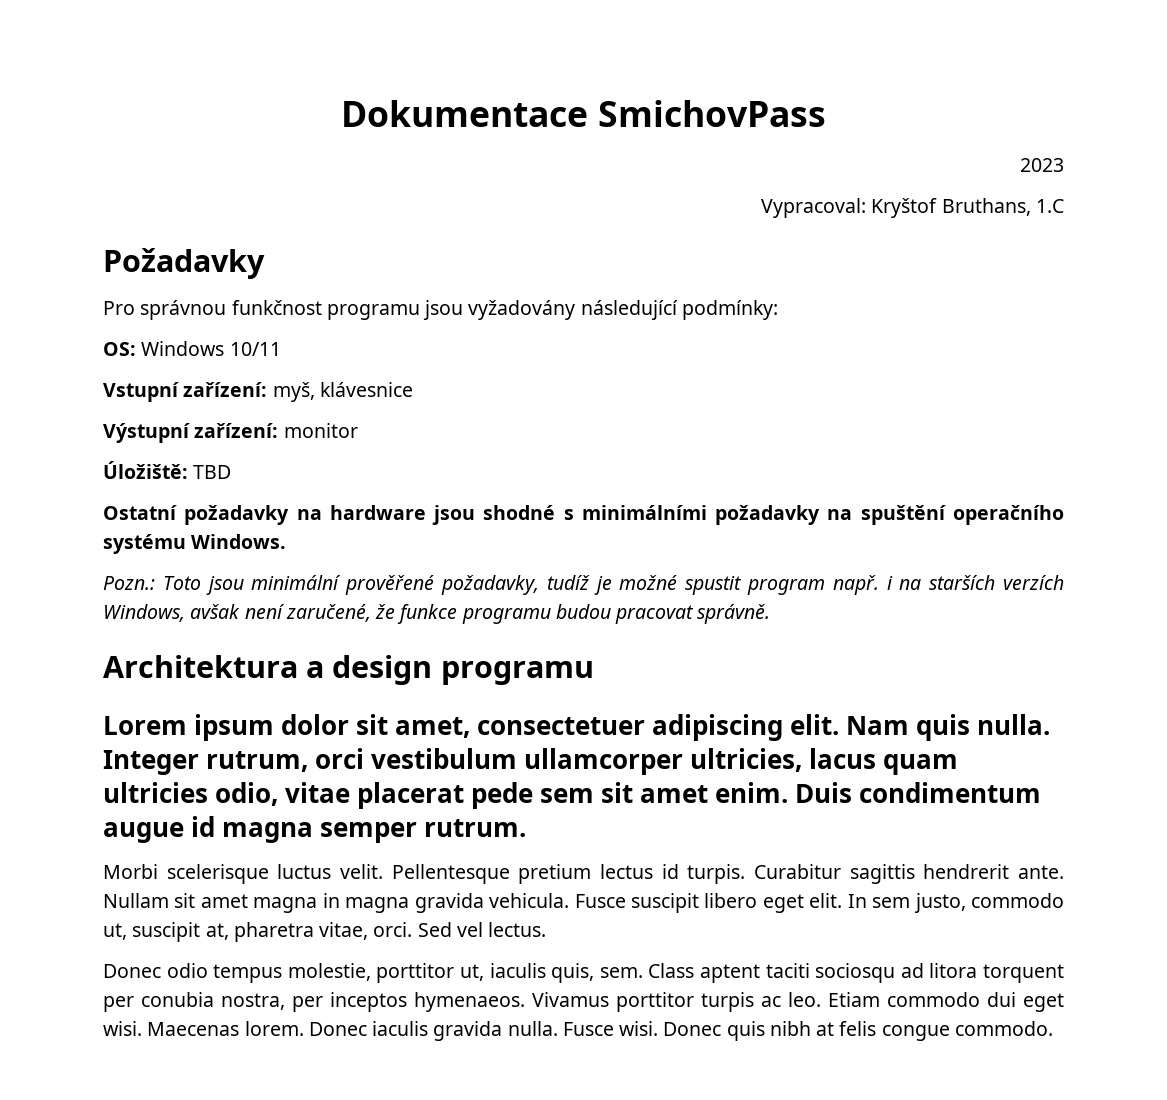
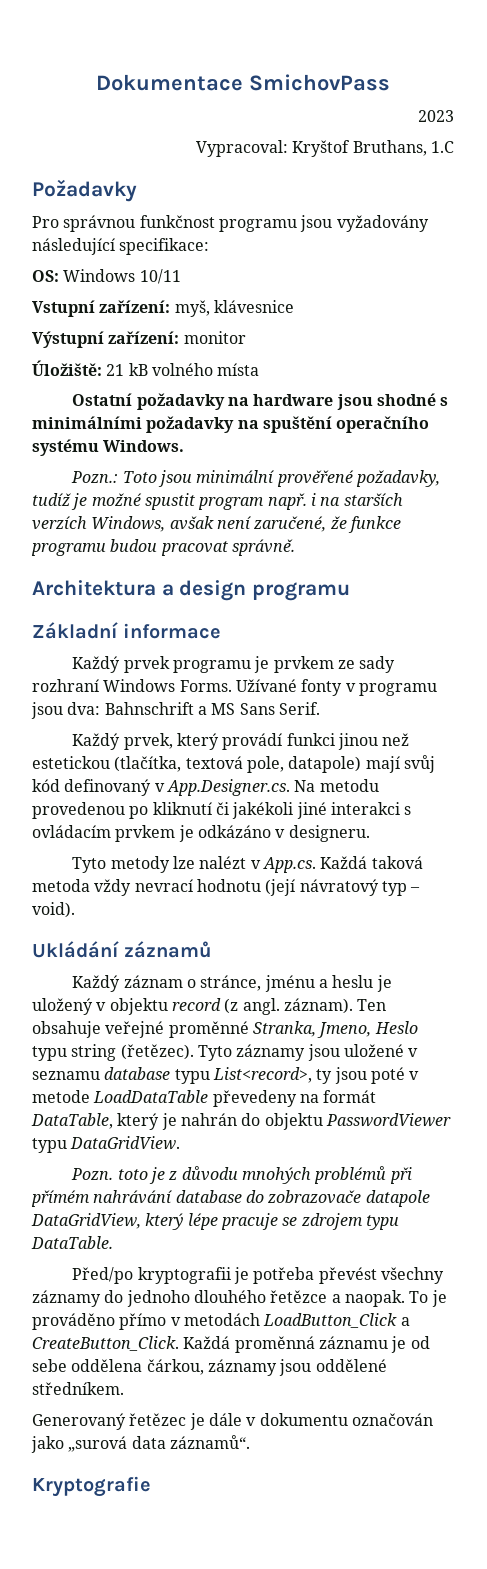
- Pro správnou funkčnost programu jsou vyžadovány následující podmínky:
+ Pro správnou funkčnost programu jsou vyžadovány následující specifikace:
- Úložiště: TBD
+ Úložiště: 21 kB volného místa
- Lorem ipsum dolor sit amet, consectetuer adipiscing elit. Nam quis nulla. Integer rutrum, orci vestibulum ullamcorper ultricies, lacus quam ultricies odio, vitae placerat pede sem sit amet enim. Duis condimentum augue id magna semper rutrum.
- Morbi scelerisque luctus velit. Pellentesque pretium lectus id turpis. Curabitur sagittis hendrerit ante. Nullam sit amet magna in magna gravida vehicula. Fusce suscipit libero eget elit. In sem justo, commodo ut, suscipit at, pharetra vitae, orci. Sed vel lectus.
- Donec odio tempus molestie, porttitor ut, iaculis quis, sem. Class aptent taciti sociosqu ad litora torquent per conubia nostra, per inceptos hymenaeos. Vivamus porttitor turpis ac leo. Etiam commodo dui eget wisi. Maecenas lorem. Donec iaculis gravida nulla. Fusce wisi. Donec quis nibh at felis congue commodo.
+ Základní informace
+ Každý prvek programu je prvkem ze sady rozhraní Windows Forms. Užívané fonty v programu jsou dva: Bahnschrift a MS Sans Serif.
+ Každý prvek, který provádí funkci jinou než estetickou (tlačítka, textová pole, datapole) mají svůj kód definovaný v App.Designer.cs. Na metodu provedenou po kliknutí či jakékoli jiné interakci s ovládacím prvkem je odkázáno v designeru.
+ Tyto metody lze nalézt v App.cs. Každá taková metoda vždy nevrací hodnotu (její návratový typ – void).
+ Ukládání záznamů
+ Každý záznam o stránce, jménu a heslu je uložený v objektu record (z angl. záznam). Ten obsahuje veřejné proměnné Stranka, Jmeno, Heslo typu string (řetězec). Tyto záznamy jsou uložené v seznamu database typu List<record>, ty jsou poté v metode LoadDataTable převedeny na formát DataTable, který je nahrán do objektu PasswordViewer typu DataGridView.
+ Pozn. toto je z důvodu mnohých problémů při přímém nahrávání database do zobrazovače datapole DataGridView, který lépe pracuje se zdrojem typu DataTable.
+ Před/po kryptografii je potřeba převést všechny záznamy do jednoho dlouhého řetězce a naopak. To je prováděno přímo v metodách LoadButton_Click a CreateButton_Click. Každá proměnná záznamu je od sebe oddělena čárkou, záznamy jsou oddělené středníkem.
+ Generovaný řetězec je dále v dokumentu označován jako „surová data záznamů“.
+ Kryptografie

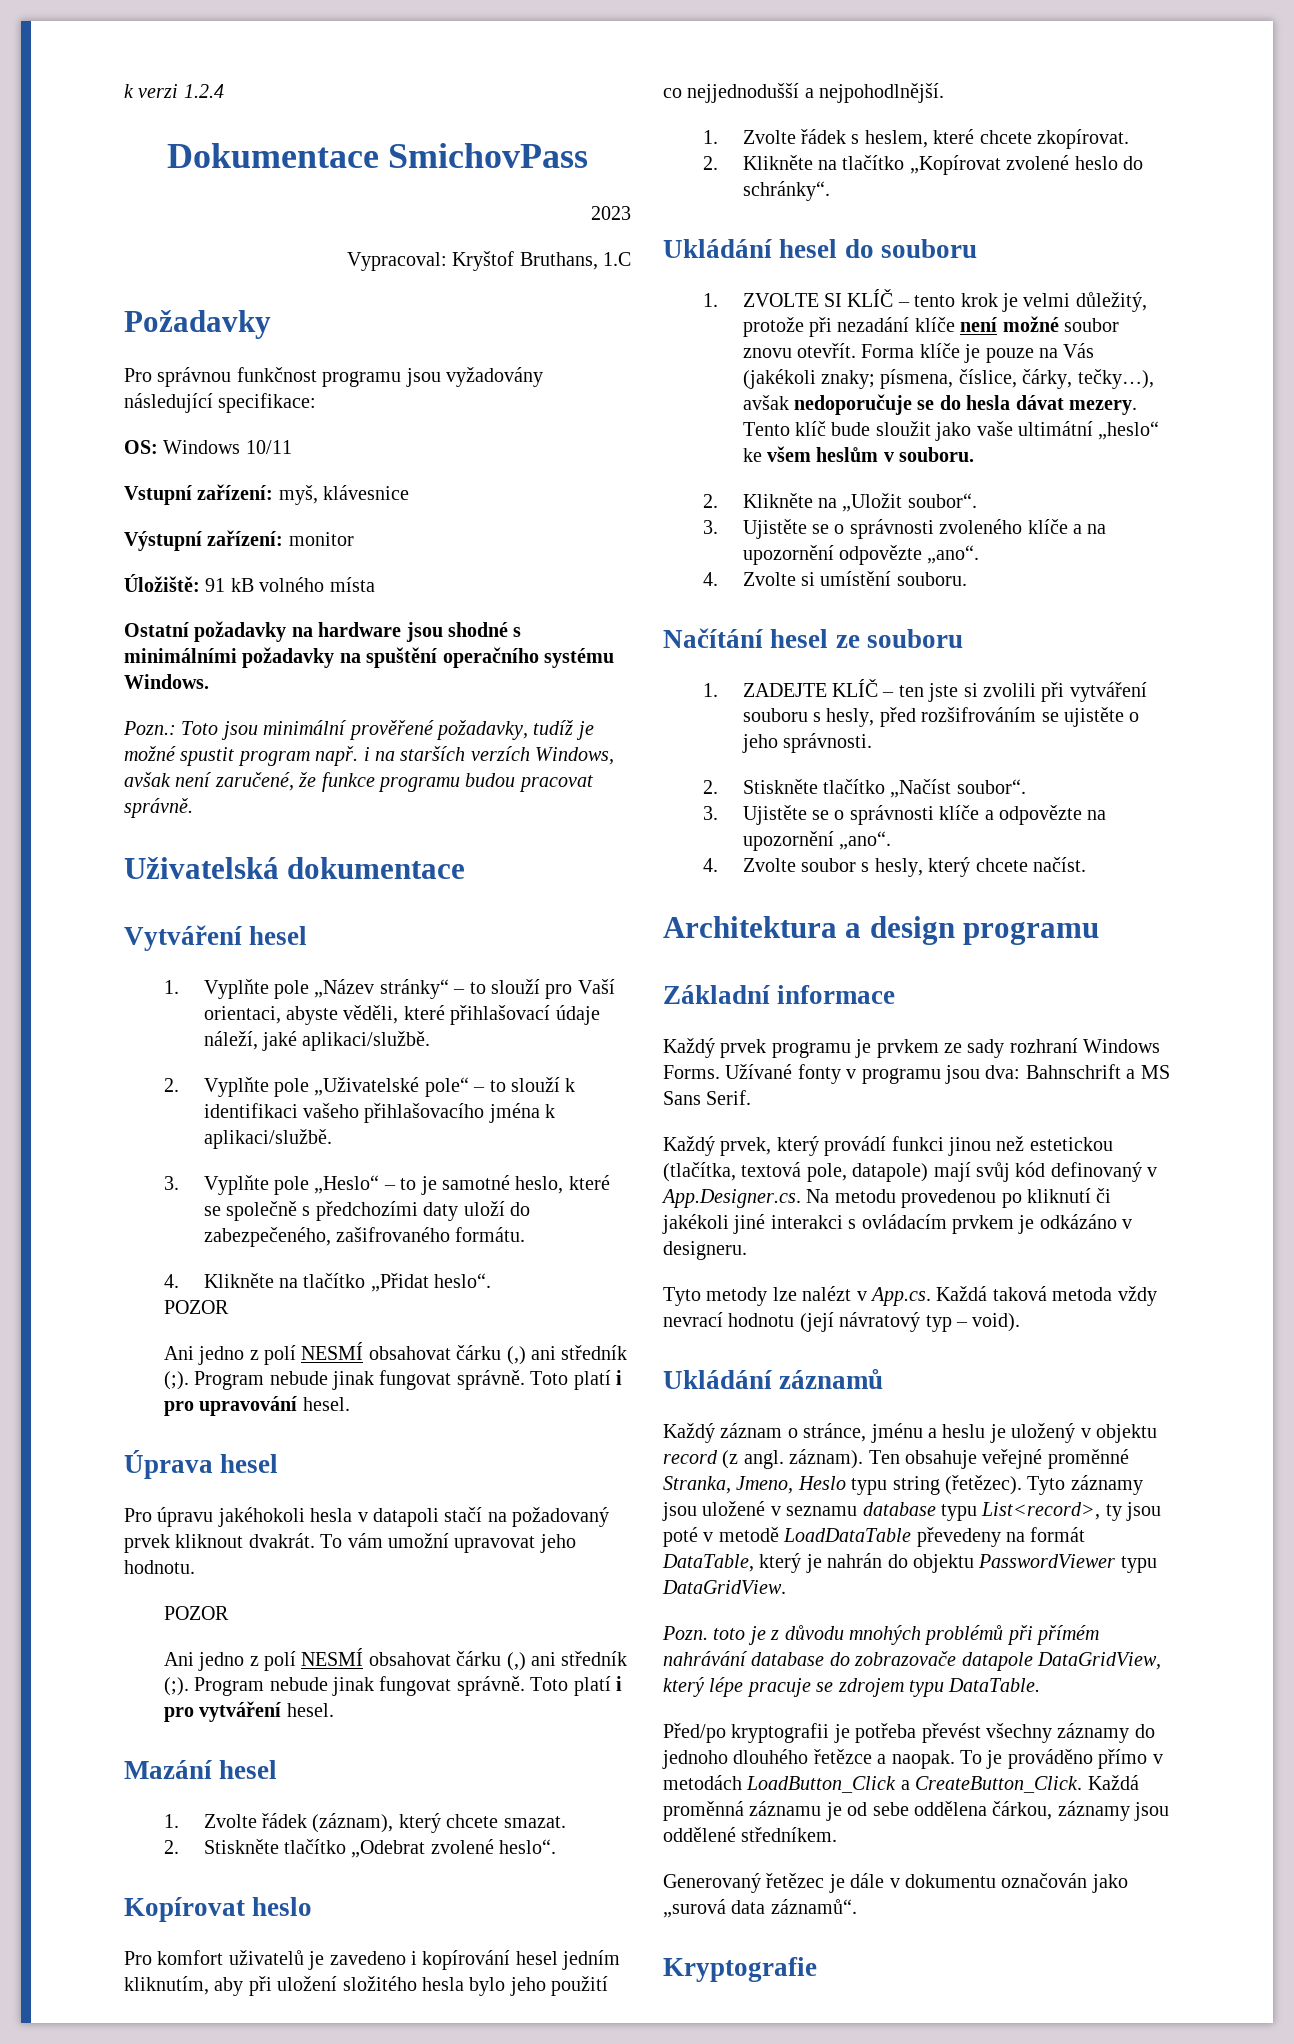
+ k verzi 1.2.4
- Úložiště: 21 kB volného místa
+ Úložiště: 91 kB volného místa
+ Uživatelská dokumentace
+ Vytváření hesel
+ 1. Vyplňte pole „Název stránky“ – to slouží pro Vaší orientaci, abyste věděli, které přihlašovací údaje náleží, jaké aplikaci/službě.
+ 2. Vyplňte pole „Uživatelské pole“ – to slouží k identifikaci vašeho přihlašovacího jména k aplikaci/službě.
+ 3. Vyplňte pole „Heslo“ – to je samotné heslo, které se společně s předchozími daty uloží do zabezpečeného, zašifrovaného formátu.
+ 4. Klikněte na tlačítko „Přidat heslo“.
+ POZOR
+ Ani jedno z polí NESMÍ obsahovat čárku (,) ani středník (;). Program nebude jinak fungovat správně. Toto platí i pro upravování hesel.
+ Úprava hesel
+ Pro úpravu jakéhokoli hesla v datapoli stačí na požadovaný prvek kliknout dvakrát. To vám umožní upravovat jeho hodnotu.
+ POZOR
+ Ani jedno z polí NESMÍ obsahovat čárku (,) ani středník (;). Program nebude jinak fungovat správně. Toto platí i pro vytváření hesel.
+ Mazání hesel
+ 1. Zvolte řádek (záznam), který chcete smazat.
+ 2. Stiskněte tlačítko „Odebrat zvolené heslo“.
+ Kopírovat heslo
+ Pro komfort uživatelů je zavedeno i kopírování hesel jedním kliknutím, aby při uložení složitého hesla bylo jeho použití co nejjednodušší a nejpohodlnější.
+ 1. Zvolte řádek s heslem, které chcete zkopírovat.
+ 2. Klikněte na tlačítko „Kopírovat zvolené heslo do schránky“.
+ Ukládání hesel do souboru
+ 1. ZVOLTE SI KLÍČ – tento krok je velmi důležitý, protože při nezadání klíče není možné soubor znovu otevřít. Forma klíče je pouze na Vás (jakékoli znaky; písmena, číslice, čárky, tečky…), avšak nedoporučuje se do hesla dávat mezery. Tento klíč bude sloužit jako vaše ultimátní „heslo“ ke všem heslům v souboru.
+ 2. Klikněte na „Uložit soubor“.
+ 3. Ujistěte se o správnosti zvoleného klíče a na upozornění odpovězte „ano“.
+ 4. Zvolte si umístění souboru.
+ Načítání hesel ze souboru
+ 1. ZADEJTE KLÍČ – ten jste si zvolili při vytváření souboru s hesly, před rozšifrováním se ujistěte o jeho správnosti.
+ 2. Stiskněte tlačítko „Načíst soubor“.
+ 3. Ujistěte se o správnosti klíče a odpovězte na upozornění „ano“.
+ 4. Zvolte soubor s hesly, který chcete načíst.
- Tyto záznamy jsou uložené v seznamu database typu List<record>, ty jsou poté v metode LoadDataTable převedeny na formát DataTable, který je nahrán do objektu PasswordViewer typu DataGridView.
+ Tyto záznamy jsou uložené v seznamu database typu List<record>, ty jsou poté v metodě LoadDataTable převedeny na formát DataTable, který je nahrán do objektu PasswordViewer typu DataGridView.

